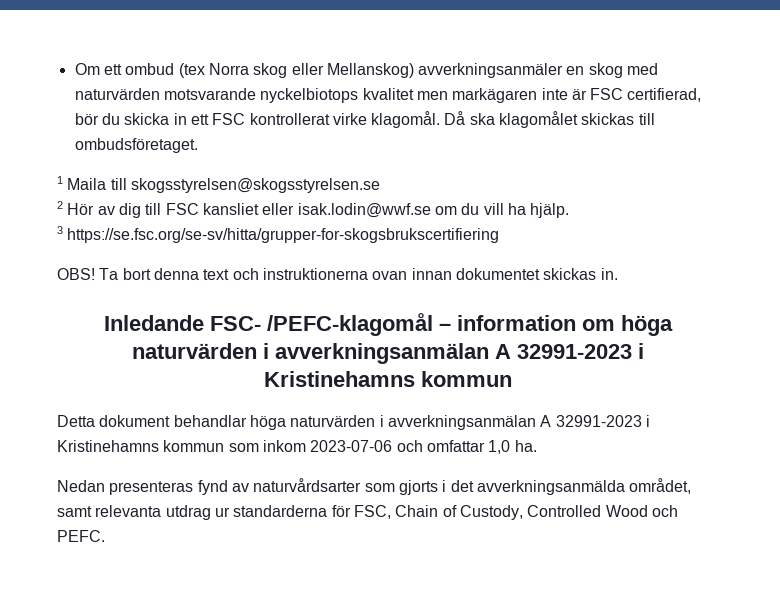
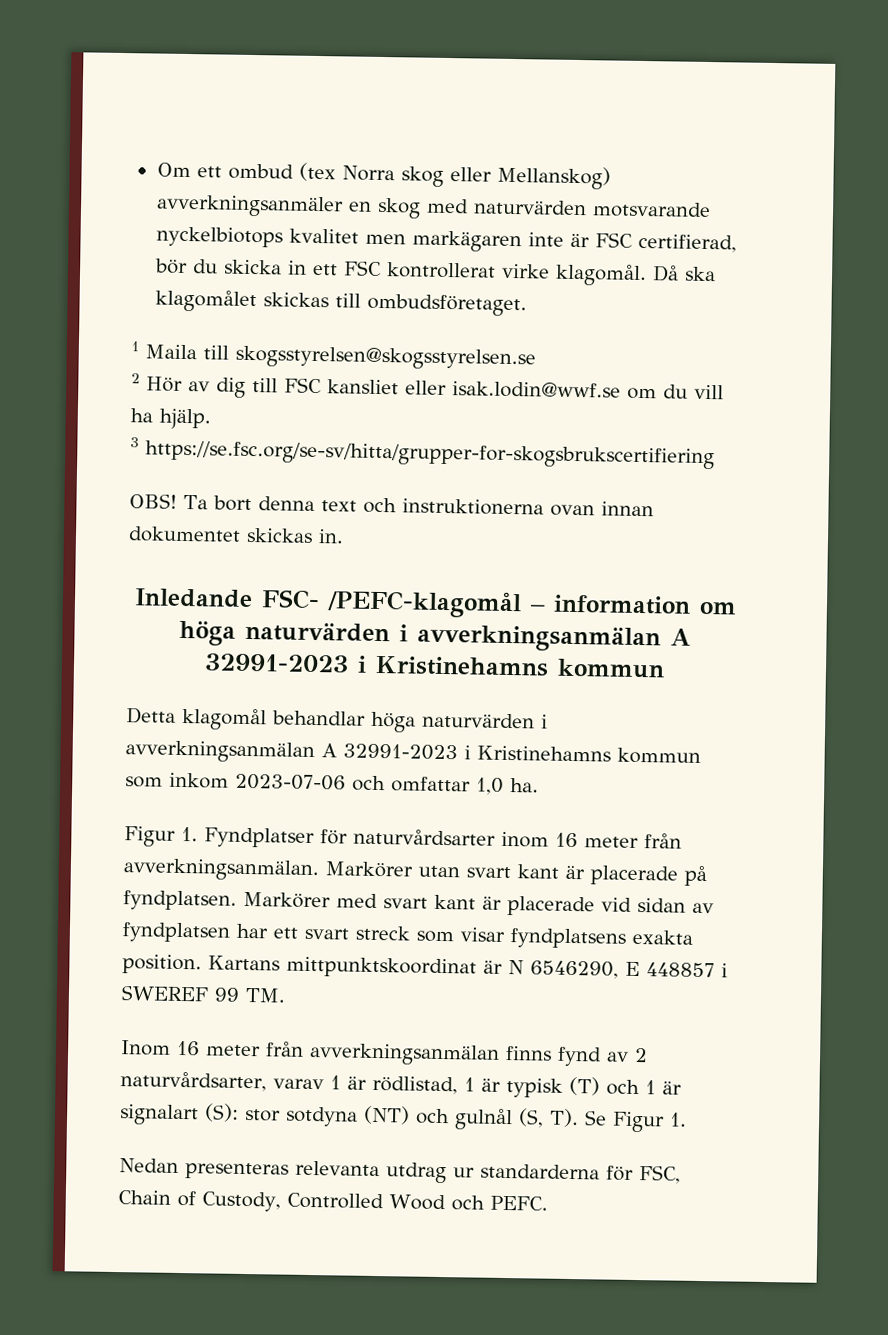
- Detta dokument behandlar höga naturvärden i avverkningsanmälan A 32991-2023 i Kristinehamns kommun som inkom 2023-07-06 och omfattar 1,0 ha.
+ Detta klagomål behandlar höga naturvärden i avverkningsanmälan A 32991-2023 i Kristinehamns kommun som inkom 2023-07-06 och omfattar 1,0 ha.
- Nedan presenteras fynd av naturvårdsarter som gjorts i det avverkningsanmälda området, samt relevanta utdrag ur standarderna för FSC, Chain of Custody, Controlled Wood och PEFC.
+ Figur 1. Fyndplatser för naturvårdsarter inom 16 meter från avverkningsanmälan. Markörer utan svart kant är placerade på fyndplatsen. Markörer med svart kant är placerade vid sidan av fyndplatsen har ett svart streck som visar fyndplatsens exakta position. Kartans mittpunktskoordinat är N 6546290, E 448857 i SWEREF 99 TM.
+ Inom 16 meter från avverkningsanmälan finns fynd av 2 naturvårdsarter, varav 1 är rödlistad, 1 är typisk (T) och 1 är signalart (S): stor sotdyna (NT) och gulnål (S, T). Se Figur 1.
+ Nedan presenteras relevanta utdrag ur standarderna för FSC, Chain of Custody, Controlled Wood och PEFC.

